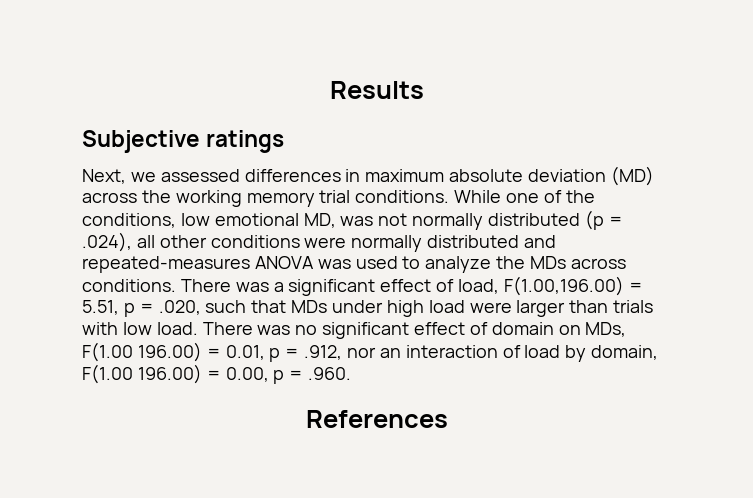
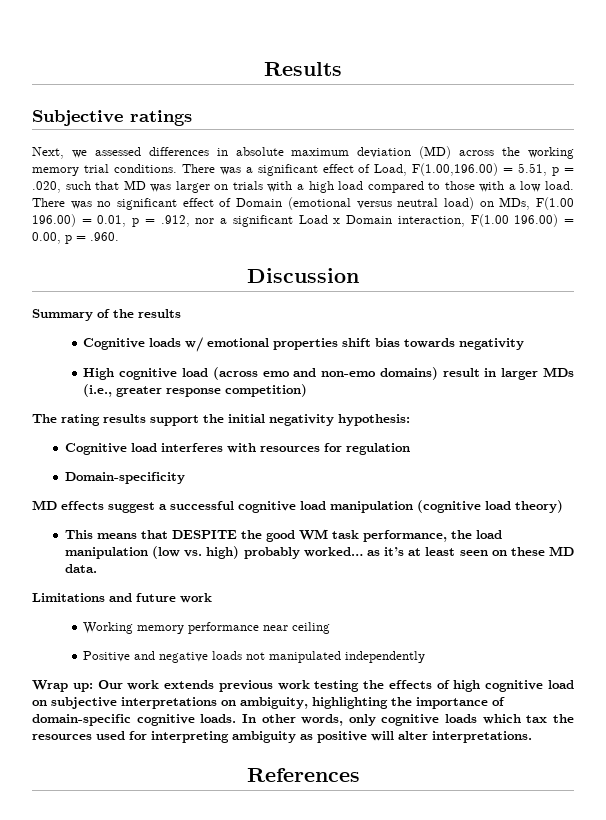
- Next, we assessed differences in maximum absolute deviation (MD) across the working memory trial conditions.
+ Next, we assessed differences in absolute maximum deviation (MD) across the working memory trial conditions.
- While one of the conditions, low emotional MD, was not normally distributed (p = .024), all other conditions were normally distributed and repeated-measures ANOVA was used to analyze the MDs across conditions.
- There was a significant effect of load, F(1.00,196.00) = 5.51, p = .020, such that MDs under high load were larger than trials with low load.
+ There was a significant effect of Load, F(1.00,196.00) = 5.51, p = .020, such that MD was larger on trials with a high load compared to those with a low load.
- There was no significant effect of domain on MDs, F(1.00 196.00) = 0.01, p = .912, nor an interaction of load by domain, F(1.00 196.00) = 0.00, p = .960.
+ There was no significant effect of Domain (emotional versus neutral load) on MDs, F(1.00 196.00) = 0.01, p = .912, nor a significant Load x Domain interaction, F(1.00 196.00) = 0.00, p = .960.
+ Discussion
+ Summary of the results
+ Cognitive loads w/ emotional properties shift bias towards negativity
+ High cognitive load (across emo and non-emo domains) result in larger MDs (i.e., greater response competition)
+ The rating results support the initial negativity hypothesis:
+ Cognitive load interferes with resources for regulation
+ Domain-specificity
+ MD effects suggest a successful cognitive load manipulation (cognitive load theory)
+ This means that DESPITE the good WM task performance, the load manipulation (low vs. high) probably worked… as it’s at least seen on these MD data.
+ Limitations and future work
+ Working memory performance near ceiling
+ Positive and negative loads not manipulated independently
+ Wrap up: Our work extends previous work testing the effects of high cognitive load on subjective interpretations on ambiguity, highlighting the importance of domain-specific cognitive loads. In other words, only cognitive loads which tax the resources used for interpreting ambiguity as positive will alter interpretations.

